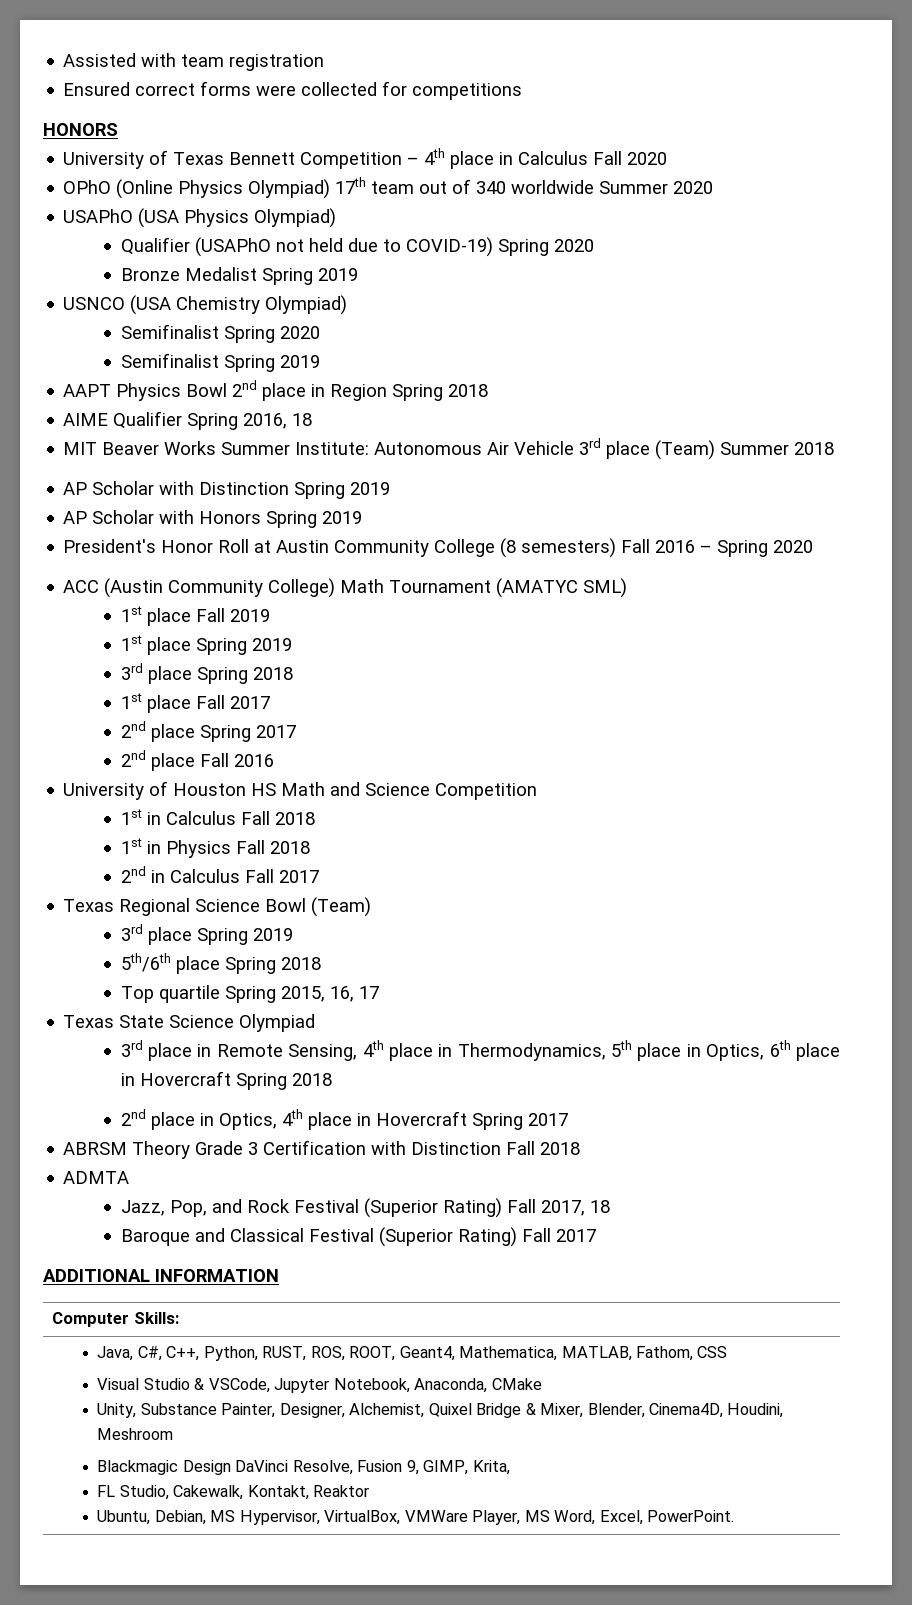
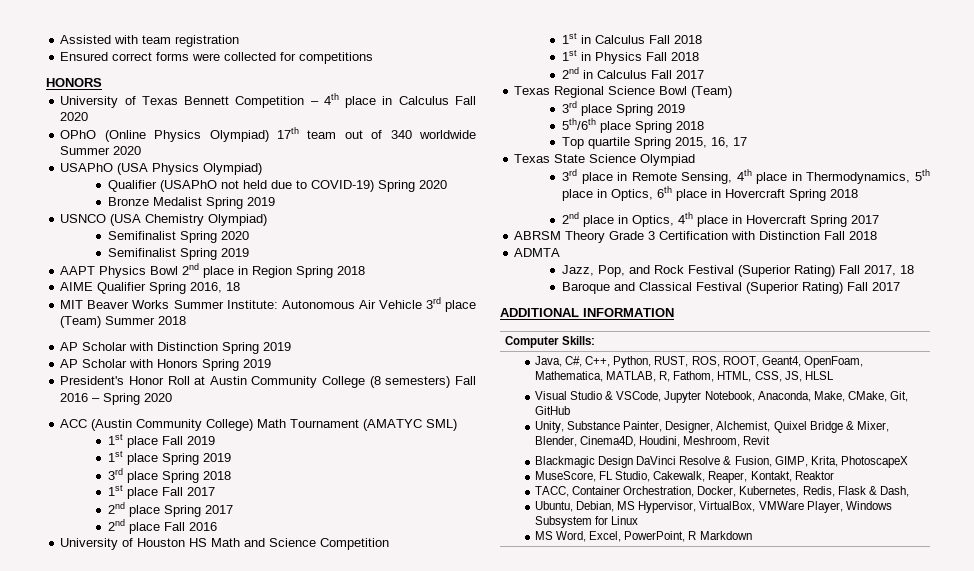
- Java, C#, C++, Python, RUST, ROS, ROOT, Geant4, Mathematica, MATLAB, Fathom, CSS
+ Java, C#, C++, Python, RUST, ROS, ROOT, Geant4, OpenFoam, Mathematica, MATLAB, R, Fathom, HTML, CSS, JS, HLSL
- Visual Studio & VSCode, Jupyter Notebook, Anaconda, CMake
+ Visual Studio & VSCode, Jupyter Notebook, Anaconda, Make, CMake, Git, GitHub
- Unity, Substance Painter, Designer, Alchemist, Quixel Bridge & Mixer, Blender, Cinema4D, Houdini, Meshroom
+ Unity, Substance Painter, Designer, Alchemist, Quixel Bridge & Mixer, Blender, Cinema4D, Houdini, Meshroom, Revit
- Blackmagic Design DaVinci Resolve, Fusion 9, GIMP, Krita,
- FL Studio, Cakewalk, Kontakt, Reaktor
+ Blackmagic Design DaVinci Resolve & Fusion, GIMP, Krita, PhotoscapeX
+ MuseScore, FL Studio, Cakewalk, Reaper, Kontakt, Reaktor
+ TACC, Container Orchestration, Docker, Kubernetes, Redis, Flask & Dash,
- Ubuntu, Debian, MS Hypervisor, VirtualBox, VMWare Player, MS Word, Excel, PowerPoint.
+ Ubuntu, Debian, MS Hypervisor, VirtualBox, VMWare Player, Windows Subsystem for Linux
+ MS Word, Excel, PowerPoint, R Markdown

